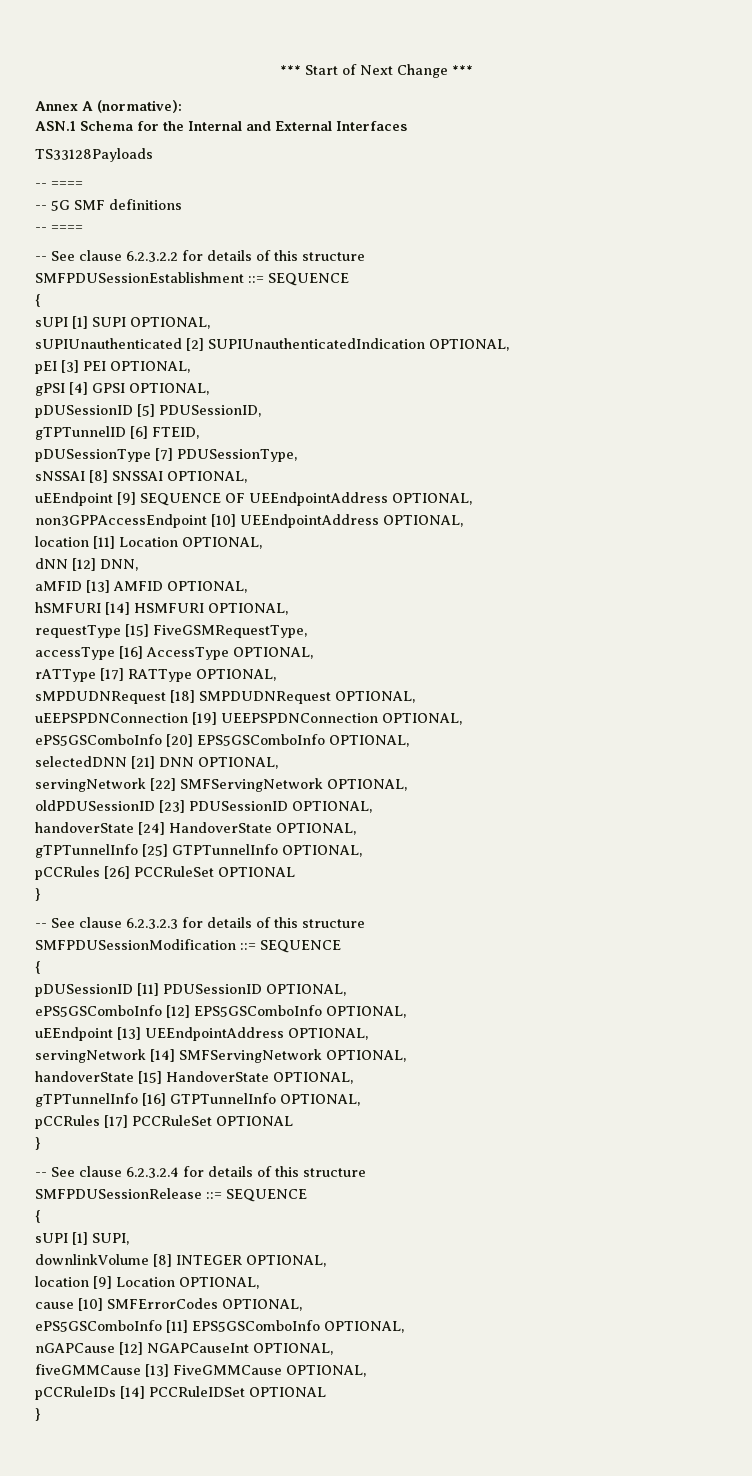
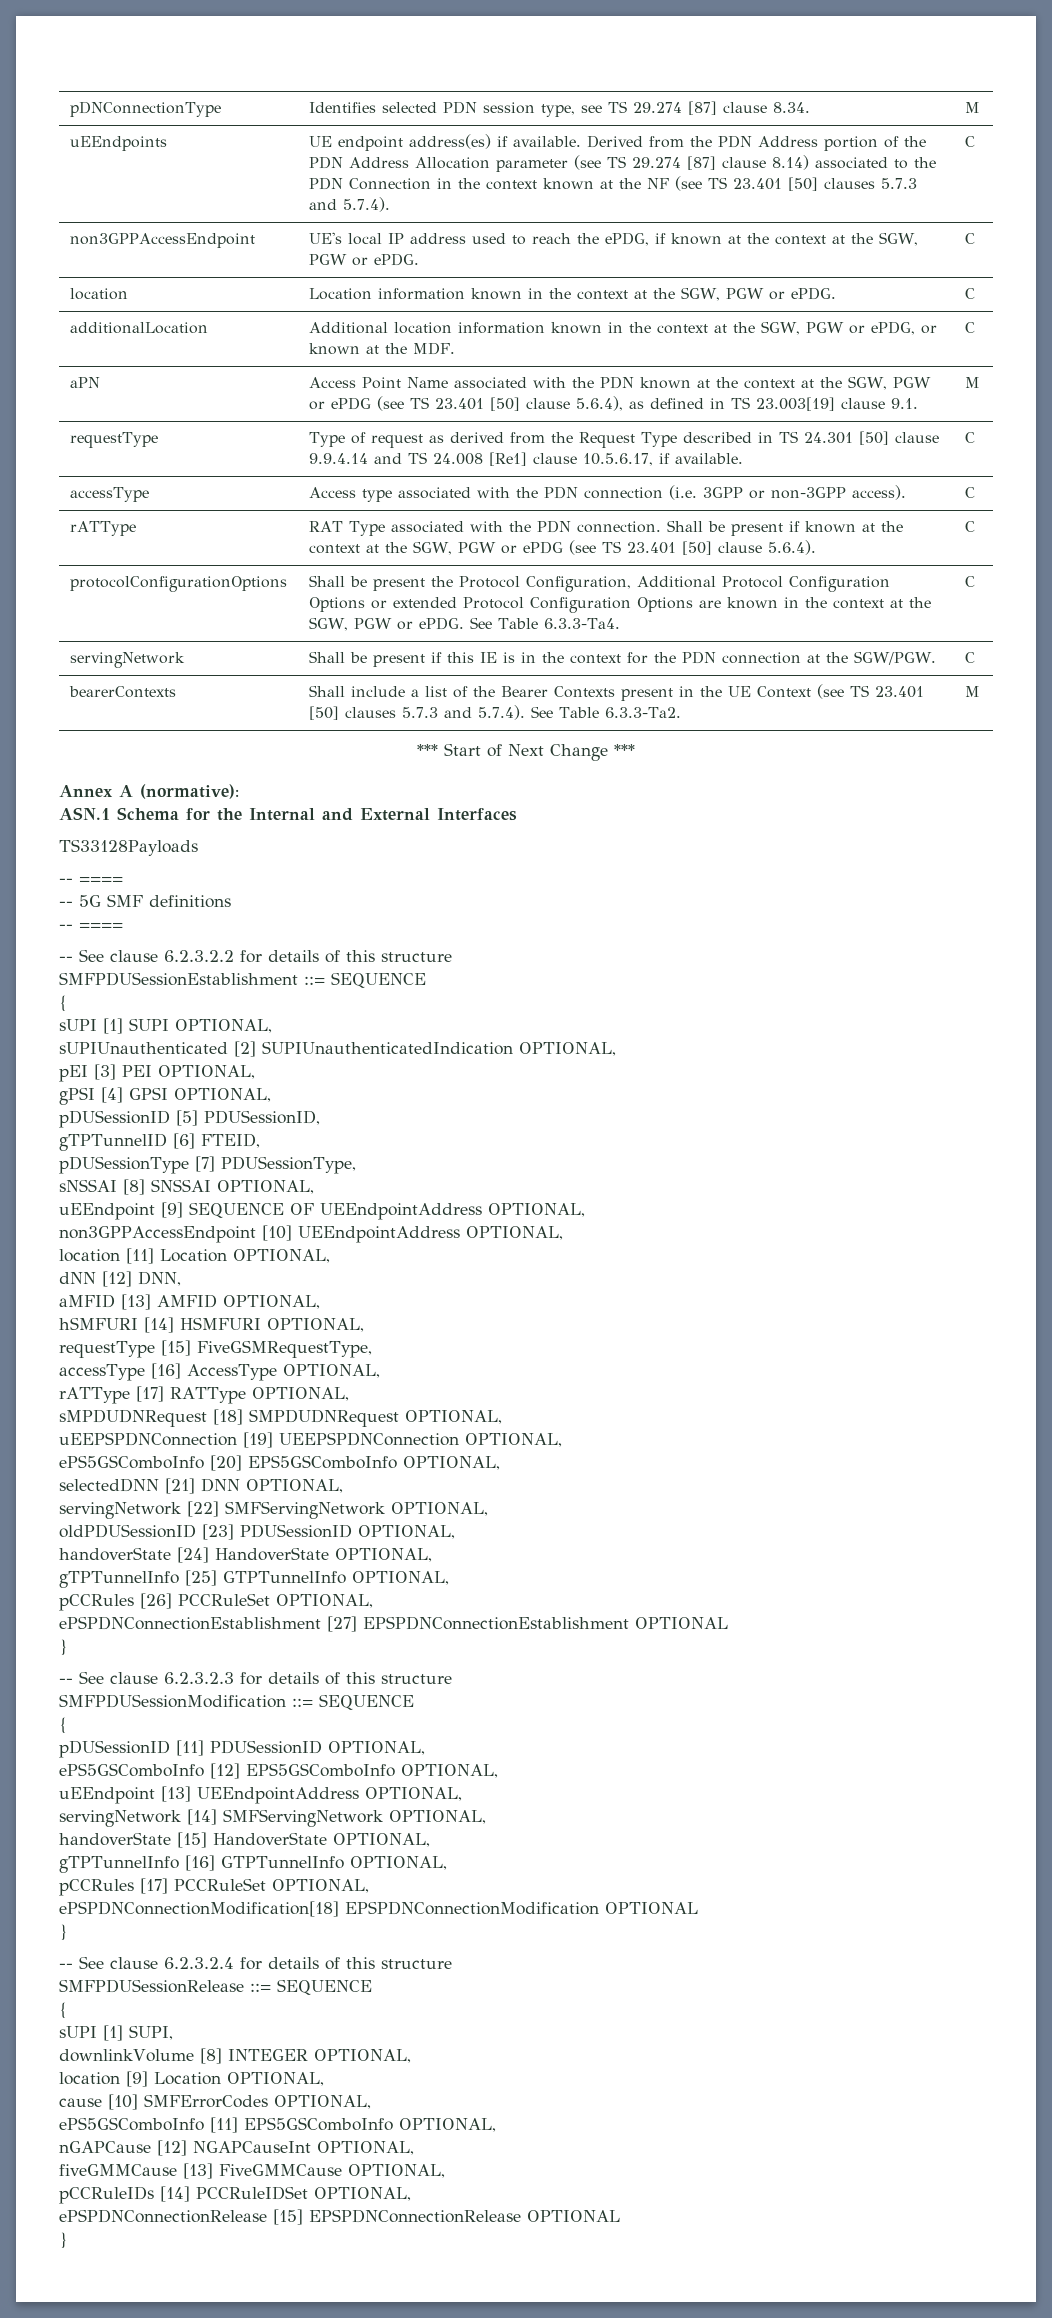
+ pDNConnectionType | Identifies selected PDN session type, see TS 29.274 [87] clause 8.34. | M
+ uEEndpoints | UE endpoint address(es) if available. Derived from the PDN Address portion of the PDN Address Allocation parameter (see TS 29.274 [87] clause 8.14) associated to the PDN Connection in the context known at the NF (see TS 23.401 [50] clauses 5.7.3 and 5.7.4). | C
+ non3GPPAccessEndpoint | UE's local IP address used to reach the ePDG, if known at the context at the SGW, PGW or ePDG. | C
+ location | Location information known in the context at the SGW, PGW or ePDG. | C
+ additionalLocation | Additional location information known in the context at the SGW, PGW or ePDG, or known at the MDF. | C
+ aPN | Access Point Name associated with the PDN known at the context at the SGW, PGW or ePDG (see TS 23.401 [50] clause 5.6.4), as defined in TS 23.003[19] clause 9.1. | M
+ requestType | Type of request as derived from the Request Type described in TS 24.301 [50] clause 9.9.4.14 and TS 24.008 [Re1] clause 10.5.6.17, if available. | C
+ accessType | Access type associated with the PDN connection (i.e. 3GPP or non-3GPP access). | C
+ rATType | RAT Type associated with the PDN connection. Shall be present if known at the context at the SGW, PGW or ePDG (see TS 23.401 [50] clause 5.6.4). | C
+ protocolConfigurationOptions | Shall be present the Protocol Configuration, Additional Protocol Configuration Options or extended Protocol Configuration Options are known in the context at the SGW, PGW or ePDG. See Table 6.3.3-Ta4. | C
+ servingNetwork | Shall be present if this IE is in the context for the PDN connection at the SGW/PGW. | C
+ bearerContexts | Shall include a list of the Bearer Contexts present in the UE Context (see TS 23.401 [50] clauses 5.7.3 and 5.7.4). See Table 6.3.3-Ta2. | M
- pCCRules [26] PCCRuleSet OPTIONAL
+ pCCRules [26] PCCRuleSet OPTIONAL,
+ ePSPDNConnectionEstablishment [27] EPSPDNConnectionEstablishment OPTIONAL
- pCCRules [17] PCCRuleSet OPTIONAL
+ pCCRules [17] PCCRuleSet OPTIONAL,
+ ePSPDNConnectionModification[18] EPSPDNConnectionModification OPTIONAL
- pCCRuleIDs [14] PCCRuleIDSet OPTIONAL
+ pCCRuleIDs [14] PCCRuleIDSet OPTIONAL,
+ ePSPDNConnectionRelease [15] EPSPDNConnectionRelease OPTIONAL

